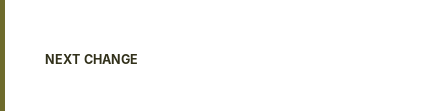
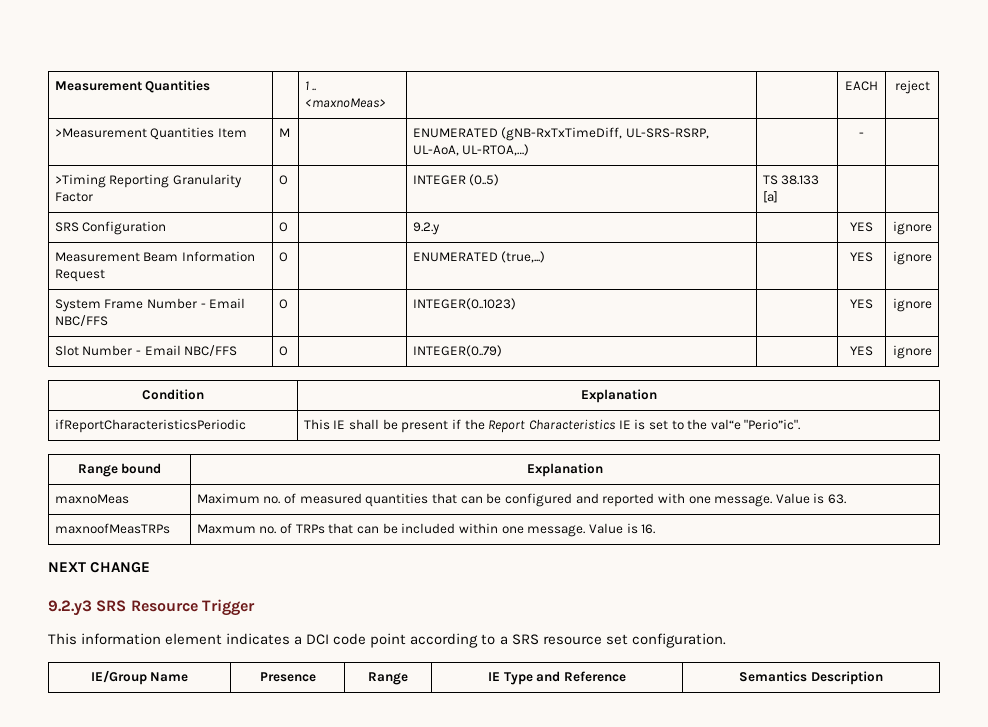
+ Measurement Quantities | | 1 .. <maxnoMeas> | | | EACH | reject
+ >Measurement Quantities Item | M | | ENUMERATED (gNB-RxTxTimeDiff, UL-SRS-RSRP, UL-AoA, UL-RTOA,…) | | - |
+ >Timing Reporting Granularity Factor | O | | INTEGER (0..5) | TS 38.133 [a] | |
+ SRS Configuration | O | | 9.2.y | | YES | ignore
+ Measurement Beam Information Request | O | | ENUMERATED (true,...) | | YES | ignore
+ System Frame Number - Email NBC/FFS | O | | INTEGER(0..1023) | | YES | ignore
+ Slot Number - Email NBC/FFS | O | | INTEGER(0..79) | | YES | ignore
+ Condition | Explanation
+ ifReportCharacteristicsPeriodic | This IE shall be present if the Report Characteristics IE is set to the val“e "Perio”ic".
+ Range bound | Explanation
+ maxnoMeas | Maximum no. of measured quantities that can be configured and reported with one message. Value is 63.
+ maxnoofMeasTRPs | Maxmum no. of TRPs that can be included within one message. Value is 16.
  NEXT CHANGE
+ 9.2.y3 SRS Resource Trigger
+ This information element indicates a DCI code point according to a SRS resource set configuration.
+ IE/Group Name | Presence | Range | IE Type and Reference | Semantics Description

